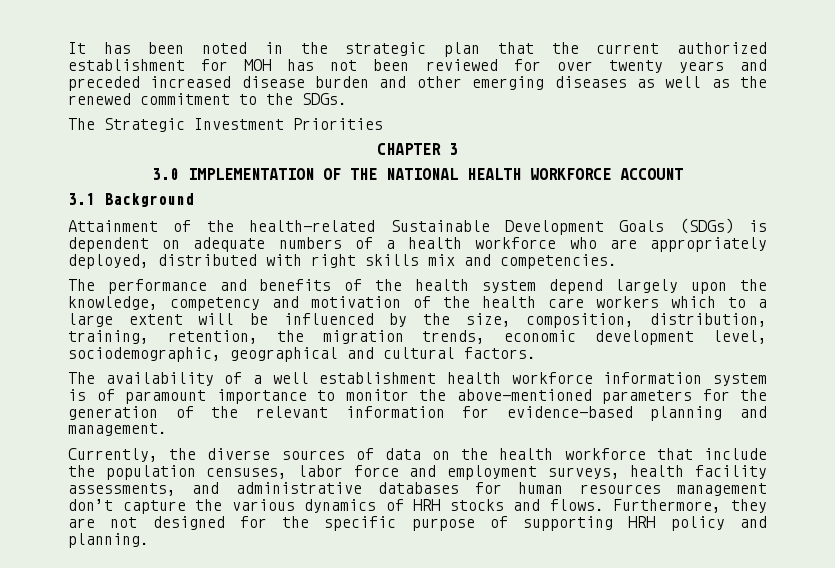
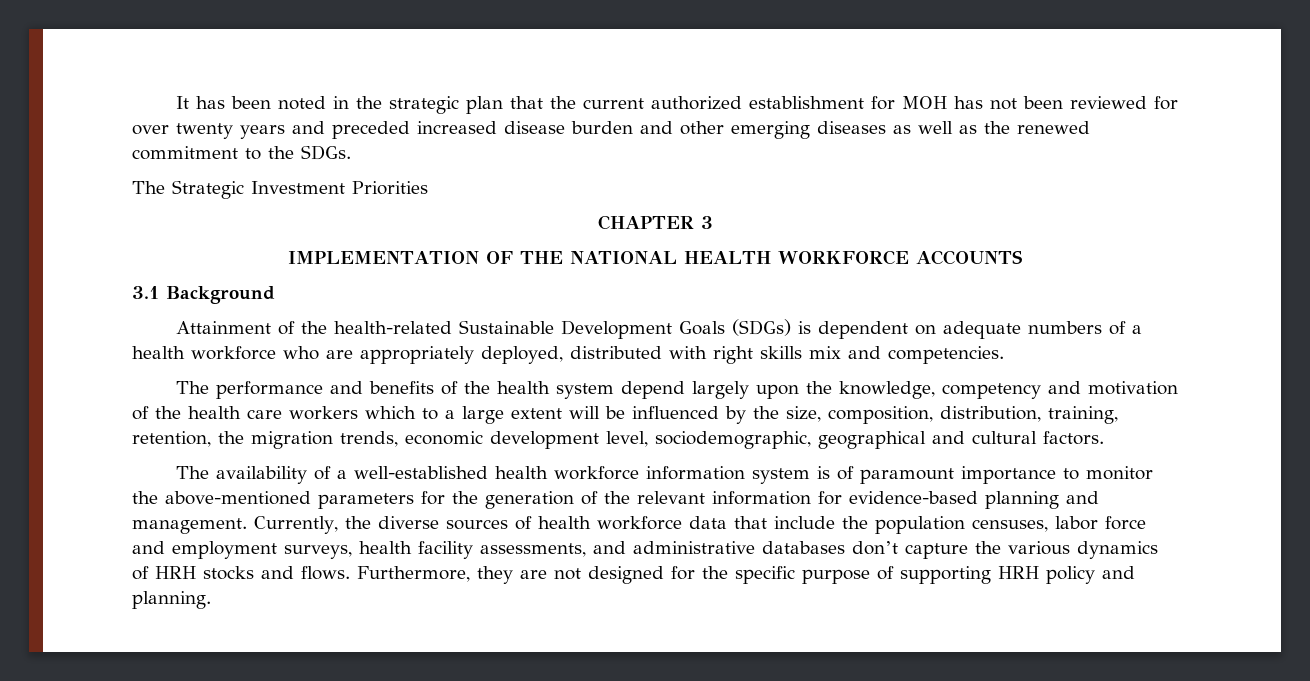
- 3.0 IMPLEMENTATION OF THE NATIONAL HEALTH WORKFORCE ACCOUNT
+ IMPLEMENTATION OF THE NATIONAL HEALTH WORKFORCE ACCOUNTS
- The availability of a well establishment health workforce information system is of paramount importance to monitor the above-mentioned parameters for the generation of the relevant information for evidence-based planning and management.
- Currently, the diverse sources of data on the health workforce that include the population censuses, labor force and employment surveys, health facility assessments, and administrative databases for human resources management don’t capture the various dynamics of HRH stocks and flows.
+ The availability of a well-established health workforce information system is of paramount importance to monitor the above-mentioned parameters for the generation of the relevant information for evidence-based planning and management. Currently, the diverse sources of health workforce data that include the population censuses, labor force and employment surveys, health facility assessments, and administrative databases don’t capture the various dynamics of HRH stocks and flows.

